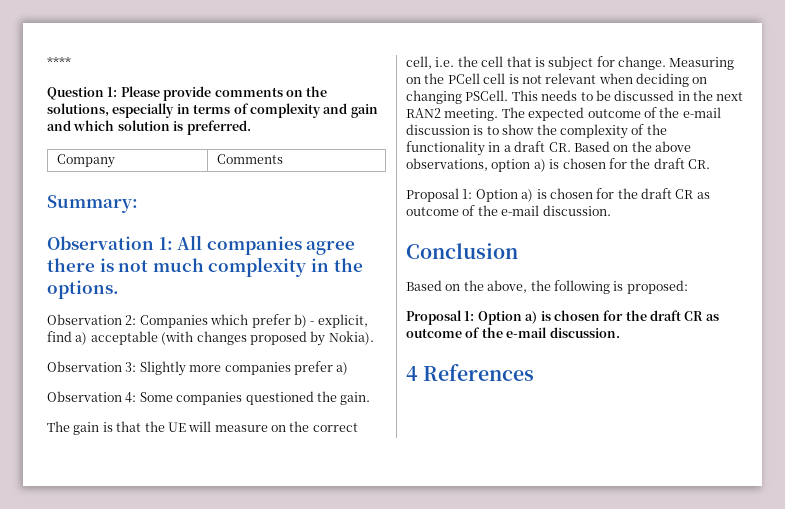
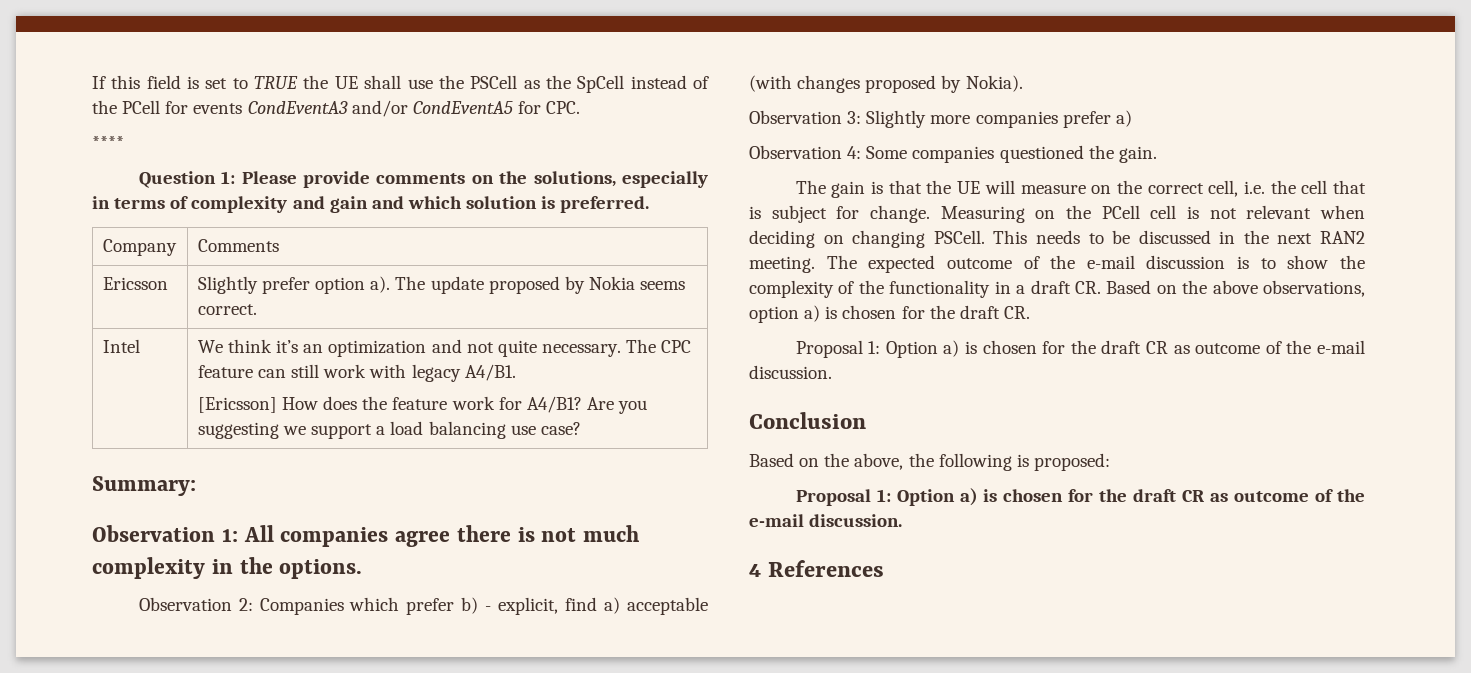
+ If this field is set to TRUE the UE shall use the PSCell as the SpCell instead of the PCell for events CondEventA3 and/or CondEventA5 for CPC.
+ Ericsson | Slightly prefer option a). The update proposed by Nokia seems correct.
+ Intel | We think it’s an optimization and not quite necessary. The CPC feature can still work with legacy A4/B1.
+ [Ericsson] How does the feature work for A4/B1? Are you suggesting we support a load balancing use case?

